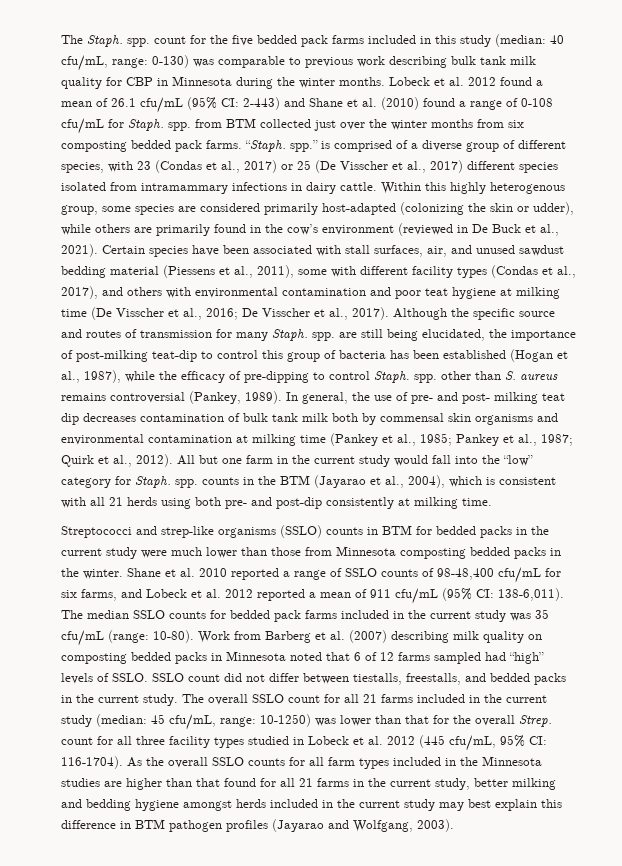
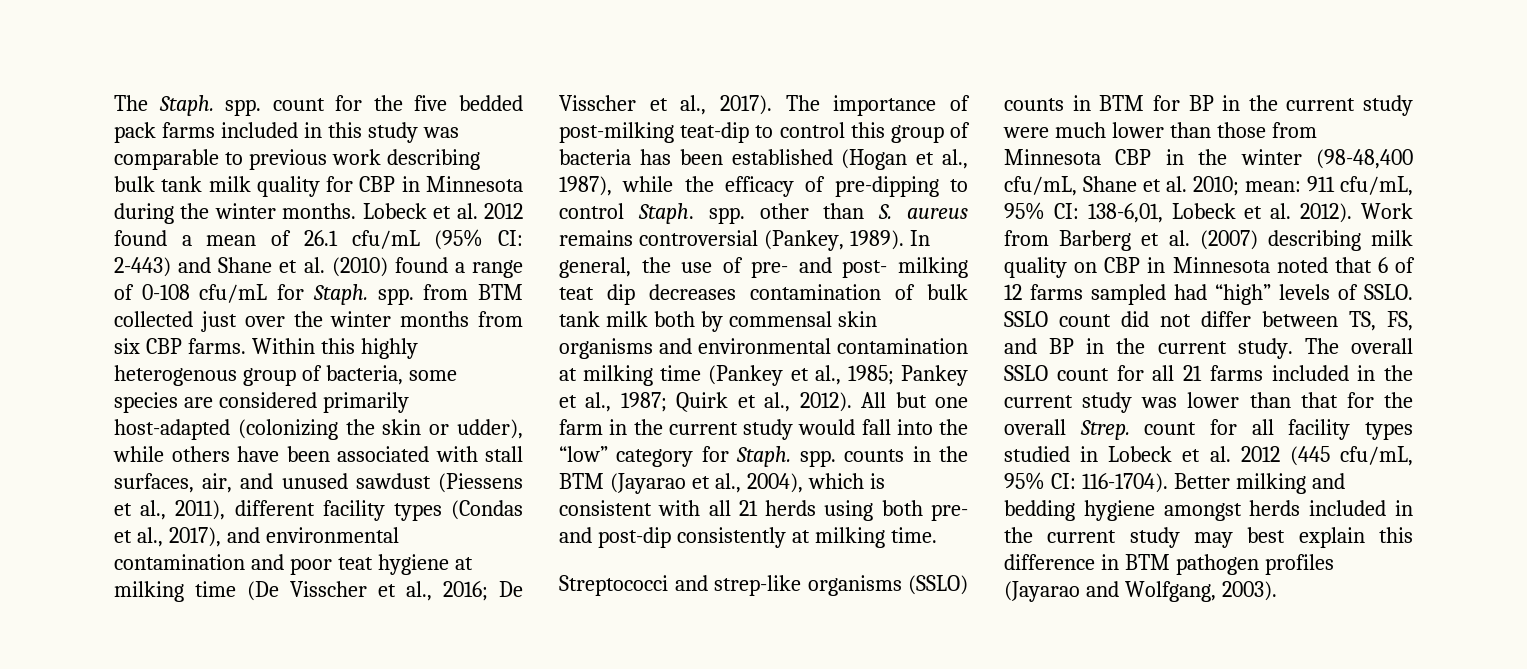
- The Staph. spp. count for the five bedded pack farms included in this study (median: 40 cfu/mL, range: 0-130) was comparable to previous work describing bulk tank milk quality for CBP in Minnesota during the winter months.
+ The Staph. spp. count for the five bedded pack farms included in this study was comparable to previous work describing bulk tank milk quality for CBP in Minnesota during the winter months.
- Lobeck et al. 2012 found a mean of 26.1 cfu/mL (95% CI: 2-443) and Shane et al. (2010) found a range of 0-108 cfu/mL for Staph. spp. from BTM collected just over the winter months from six composting bedded pack farms. “Staph. spp.” is comprised of a diverse group of different species, with 23 (Condas et al., 2017) or 25 (De Visscher et al., 2017) different species isolated from intramammary infections in dairy cattle.
+ Lobeck et al. 2012 found a mean of 26.1 cfu/mL (95% CI: 2-443) and Shane et al. (2010) found a range of 0-108 cfu/mL for Staph. spp. from BTM collected just over the winter months from six CBP farms.
- Within this highly heterogenous group, some species are considered primarily host-adapted (colonizing the skin or udder), while others are primarily found in the cow’s environment (reviewed in De Buck et al., 2021). Certain species have been associated with stall surfaces, air, and unused sawdust bedding material (Piessens et al., 2011), some with different facility types (Condas et al., 2017), and others with environmental contamination and poor teat hygiene at milking time (De Visscher et al., 2016; De Visscher et al., 2017).
+ Within this highly heterogenous group of bacteria, some species are considered primarily host-adapted (colonizing the skin or udder), while others have been associated with stall surfaces, air, and unused sawdust (Piessens et al., 2011), different facility types (Condas et al., 2017), and environmental contamination and poor teat hygiene at milking time (De Visscher et al., 2016; De Visscher et al., 2017).
- Although the specific source and routes of transmission for many Staph. spp. are still being elucidated, the importance of post-milking teat-dip to control this group of bacteria has been established (Hogan et al., 1987), while the efficacy of pre-dipping to control Staph. spp. other than S. aureus remains controversial (Pankey, 1989).
+ The importance of post-milking teat-dip to control this group of bacteria has been established (Hogan et al., 1987), while the efficacy of pre-dipping to control Staph. spp. other than S. aureus remains controversial (Pankey, 1989).
- Streptococci and strep-like organisms (SSLO) counts in BTM for bedded packs in the current study were much lower than those from Minnesota composting bedded packs in the winter. Shane et al. 2010 reported a range of SSLO counts of 98-48,400 cfu/mL for six farms, and Lobeck et al. 2012 reported a mean of 911 cfu/mL (95% CI: 138-6,011). The median SSLO counts for bedded pack farms included in the current study was 35 cfu/mL (range: 10-80).
+ Streptococci and strep-like organisms (SSLO) counts in BTM for BP in the current study were much lower than those from Minnesota CBP in the winter (98-48,400 cfu/mL, Shane et al. 2010; mean: 911 cfu/mL, 95% CI: 138-6,01, Lobeck et al. 2012).
- Work from Barberg et al. (2007) describing milk quality on composting bedded packs in Minnesota noted that 6 of 12 farms sampled had “high” levels of SSLO.
+ Work from Barberg et al. (2007) describing milk quality on CBP in Minnesota noted that 6 of 12 farms sampled had “high” levels of SSLO.
- SSLO count did not differ between tiestalls, freestalls, and bedded packs in the current study.
+ SSLO count did not differ between TS, FS, and BP in the current study.
- The overall SSLO count for all 21 farms included in the current study (median: 45 cfu/mL, range: 10-1250) was lower than that for the overall Strep. count for all three facility types studied in Lobeck et al. 2012 (445 cfu/mL, 95% CI: 116-1704).
+ The overall SSLO count for all 21 farms included in the current study was lower than that for the overall Strep. count for all facility types studied in Lobeck et al. 2012 (445 cfu/mL, 95% CI: 116-1704).
- As the overall SSLO counts for all farm types included in the Minnesota studies are higher than that found for all 21 farms in the current study, better milking and bedding hygiene amongst herds included in the current study may best explain this difference in BTM pathogen profiles (Jayarao and Wolfgang, 2003).
+ Better milking and bedding hygiene amongst herds included in the current study may best explain this difference in BTM pathogen profiles (Jayarao and Wolfgang, 2003).

